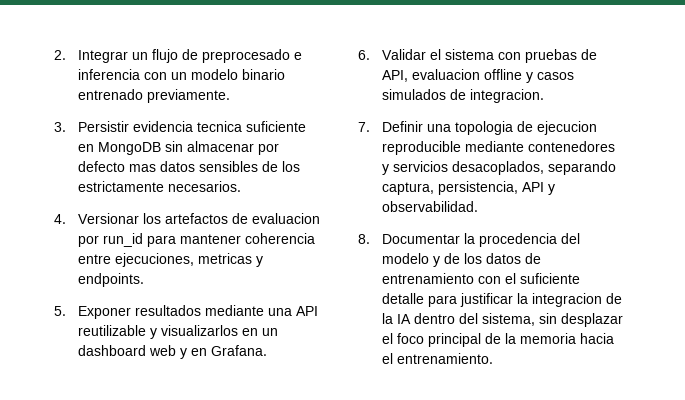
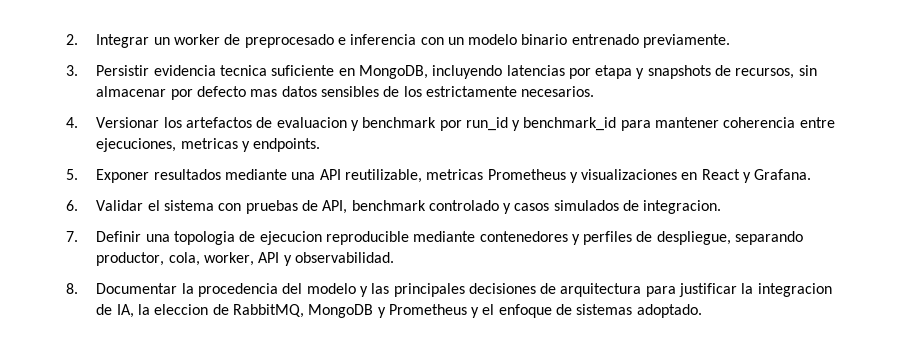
- 2. Integrar un flujo de preprocesado e inferencia con un modelo binario entrenado previamente.
+ 2. Integrar un worker de preprocesado e inferencia con un modelo binario entrenado previamente.
- 3. Persistir evidencia tecnica suficiente en MongoDB sin almacenar por defecto mas datos sensibles de los estrictamente necesarios.
+ 3. Persistir evidencia tecnica suficiente en MongoDB, incluyendo latencias por etapa y snapshots de recursos, sin almacenar por defecto mas datos sensibles de los estrictamente necesarios.
- 4. Versionar los artefactos de evaluacion por run_id para mantener coherencia entre ejecuciones, metricas y endpoints.
+ 4. Versionar los artefactos de evaluacion y benchmark por run_id y benchmark_id para mantener coherencia entre ejecuciones, metricas y endpoints.
- 5. Exponer resultados mediante una API reutilizable y visualizarlos en un dashboard web y en Grafana.
+ 5. Exponer resultados mediante una API reutilizable, metricas Prometheus y visualizaciones en React y Grafana.
- 6. Validar el sistema con pruebas de API, evaluacion offline y casos simulados de integracion.
+ 6. Validar el sistema con pruebas de API, benchmark controlado y casos simulados de integracion.
- 7. Definir una topologia de ejecucion reproducible mediante contenedores y servicios desacoplados, separando captura, persistencia, API y observabilidad.
+ 7. Definir una topologia de ejecucion reproducible mediante contenedores y perfiles de despliegue, separando productor, cola, worker, API y observabilidad.
- 8. Documentar la procedencia del modelo y de los datos de entrenamiento con el suficiente detalle para justificar la integracion de la IA dentro del sistema, sin desplazar el foco principal de la memoria hacia el entrenamiento.
+ 8. Documentar la procedencia del modelo y las principales decisiones de arquitectura para justificar la integracion de IA, la eleccion de RabbitMQ, MongoDB y Prometheus y el enfoque de sistemas adoptado.

